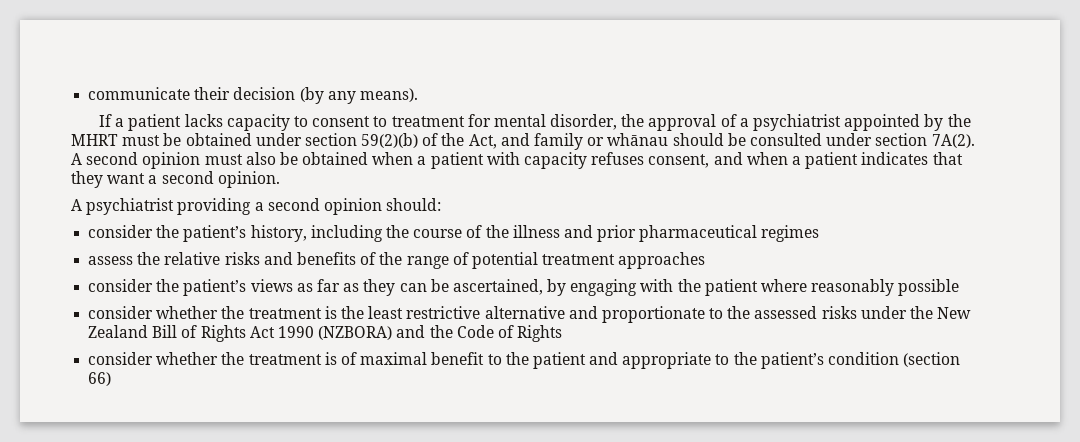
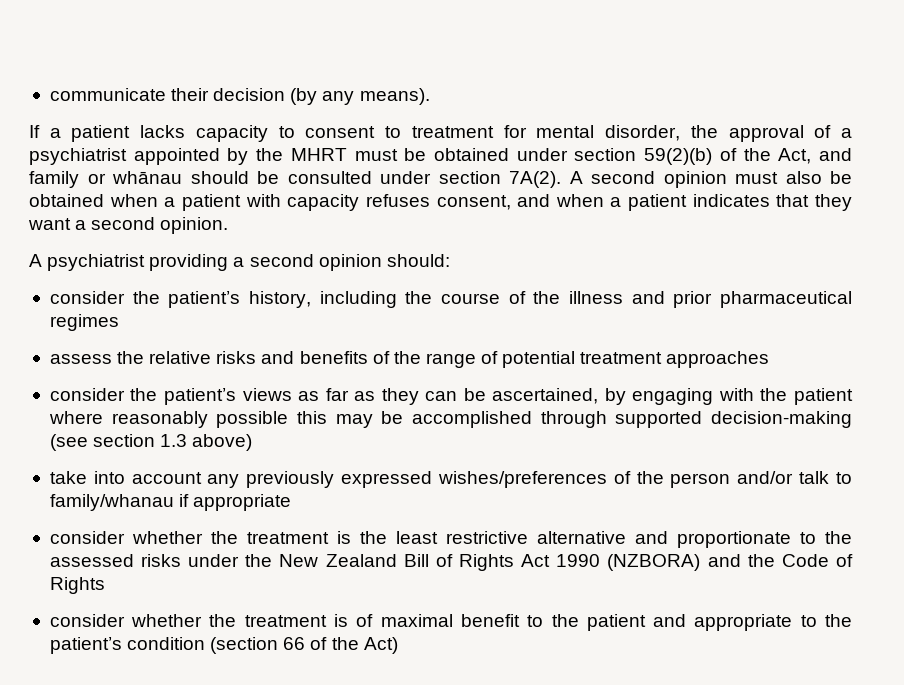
- consider the patient’s views as far as they can be ascertained, by engaging with the patient where reasonably possible
+ consider the patient’s views as far as they can be ascertained, by engaging with the patient where reasonably possible this may be accomplished through supported decision-making (see section 1.3 above)
+ take into account any previously expressed wishes/preferences of the person and/or talk to family/whanau if appropriate
- consider whether the treatment is of maximal benefit to the patient and appropriate to the patient’s condition (section 66)
+ consider whether the treatment is of maximal benefit to the patient and appropriate to the patient’s condition (section 66 of the Act)

